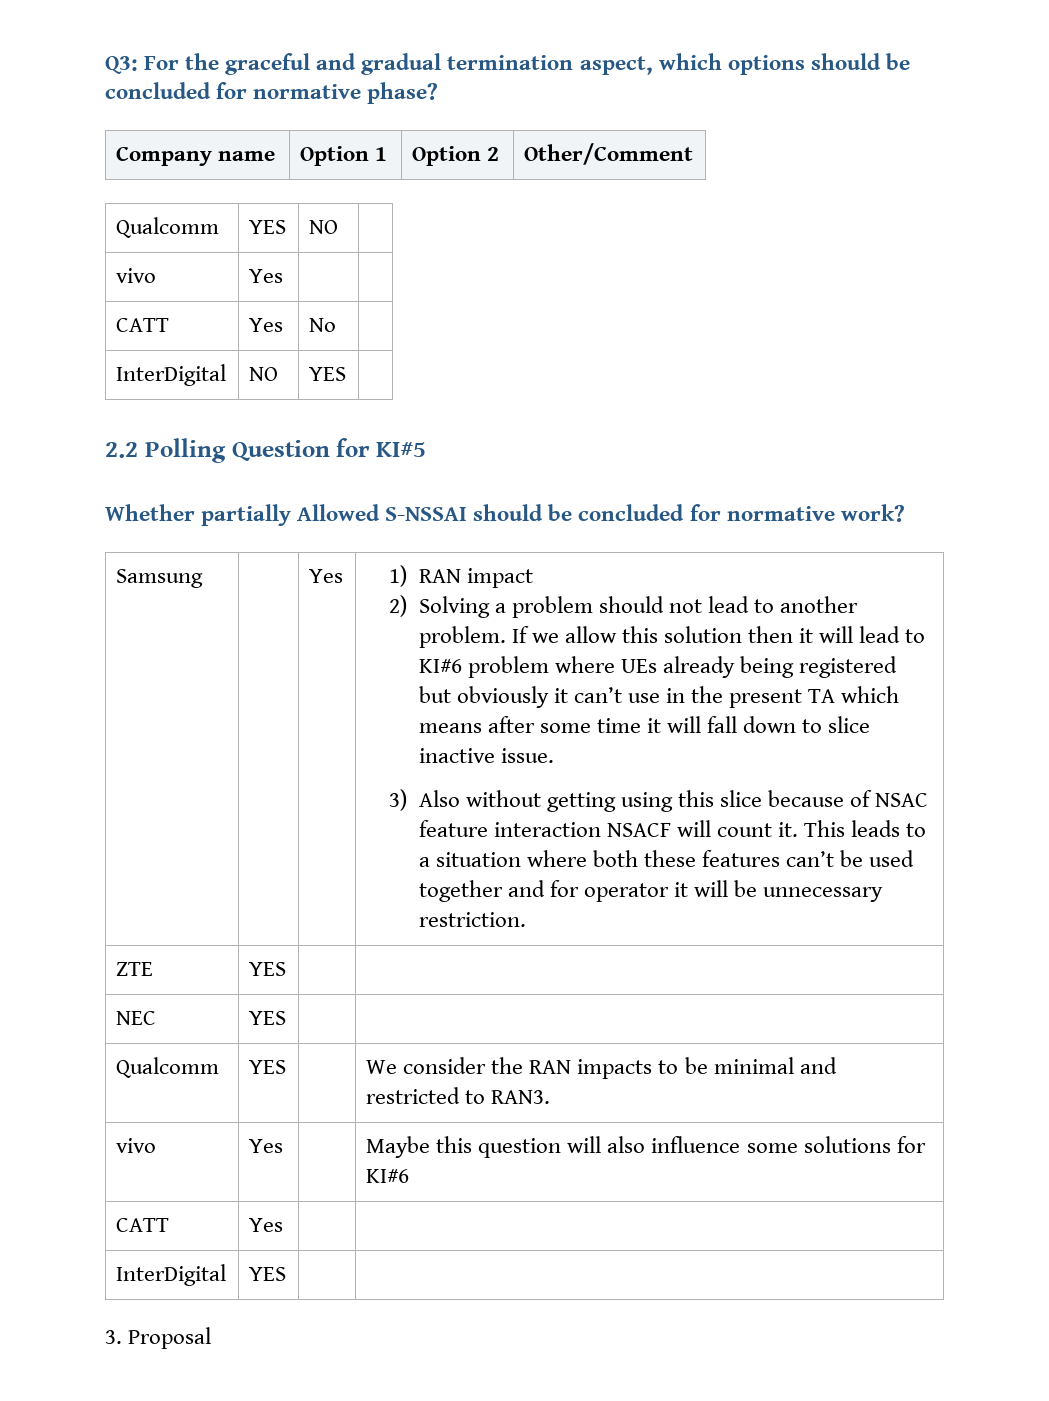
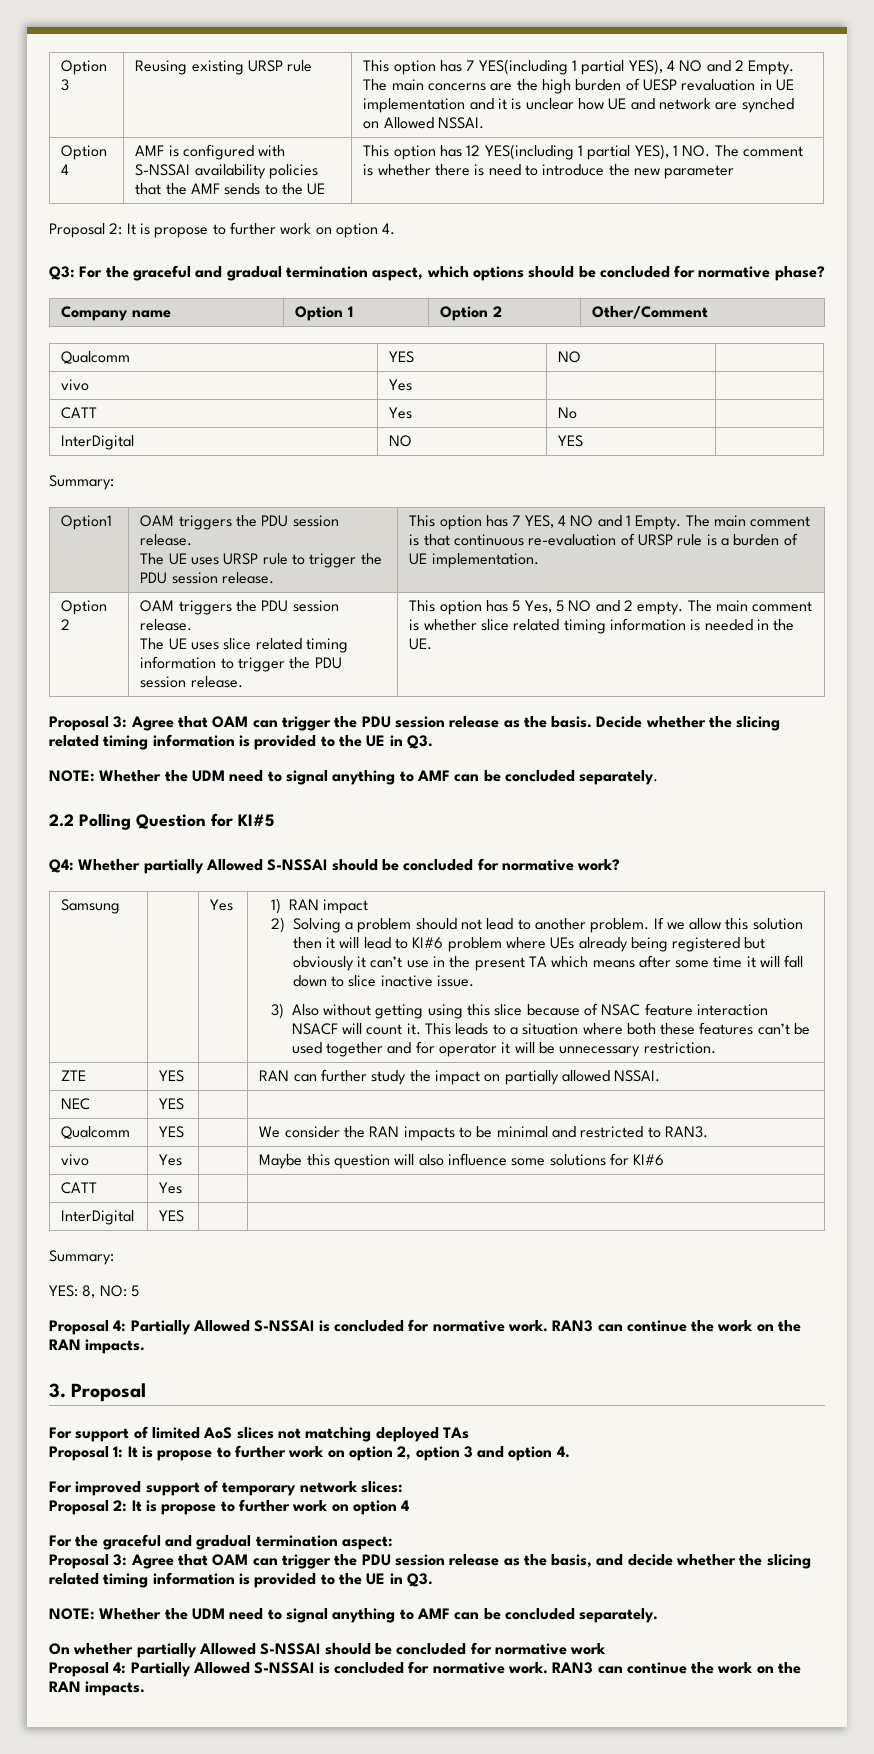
+ Option 3 | Reusing existing URSP rule | This option has 7 YES(including 1 partial YES), 4 NO and 2 Empty. The main concerns are the high burden of UESP revaluation in UE implementation and it is unclear how UE and network are synched on Allowed NSSAI.
+ Option 4 | AMF is configured with S-NSSAI availability policies that the AMF sends to the UE | This option has 12 YES(including 1 partial YES), 1 NO. The comment is whether there is need to introduce the new parameter
+ Proposal 2: It is propose to further work on option 4.
  InterDigital | NO | YES |
+ Summary:
+ Option1 | OAM triggers the PDU session release.
+ The UE uses URSP rule to trigger the PDU session release. | This option has 7 YES, 4 NO and 1 Empty. The main comment is that continuous re-evaluation of URSP rule is a burden of UE implementation.
+ Option 2 | OAM triggers the PDU session release.
+ The UE uses slice related timing information to trigger the PDU session release. | This option has 5 Yes, 5 NO and 2 empty. The main comment is whether slice related timing information is needed in the UE.
+ Proposal 3: Agree that OAM can trigger the PDU session release as the basis. Decide whether the slicing related timing information is provided to the UE in Q3.
+ NOTE: Whether the UDM need to signal anything to AMF can be concluded separately.
- Whether partially Allowed S-NSSAI should be concluded for normative work?
+ Q4: Whether partially Allowed S-NSSAI should be concluded for normative work?
- ZTE | YES | |
+ ZTE | YES | | RAN can further study the impact on partially allowed NSSAI.
  InterDigital | YES | |
+ Summary:
+ YES: 8, NO: 5
+ Proposal 4: Partially Allowed S-NSSAI is concluded for normative work. RAN3 can continue the work on the RAN impacts.
  3. Proposal
+ For support of limited AoS slices not matching deployed TAs
+ Proposal 1: It is propose to further work on option 2, option 3 and option 4.
+ For improved support of temporary network slices:
+ Proposal 2: It is propose to further work on option 4
+ For the graceful and gradual termination aspect:
+ Proposal 3: Agree that OAM can trigger the PDU session release as the basis, and decide whether the slicing related timing information is provided to the UE in Q3.
+ NOTE: Whether the UDM need to signal anything to AMF can be concluded separately.
+ On whether partially Allowed S-NSSAI should be concluded for normative work
+ Proposal 4: Partially Allowed S-NSSAI is concluded for normative work. RAN3 can continue the work on the RAN impacts.

